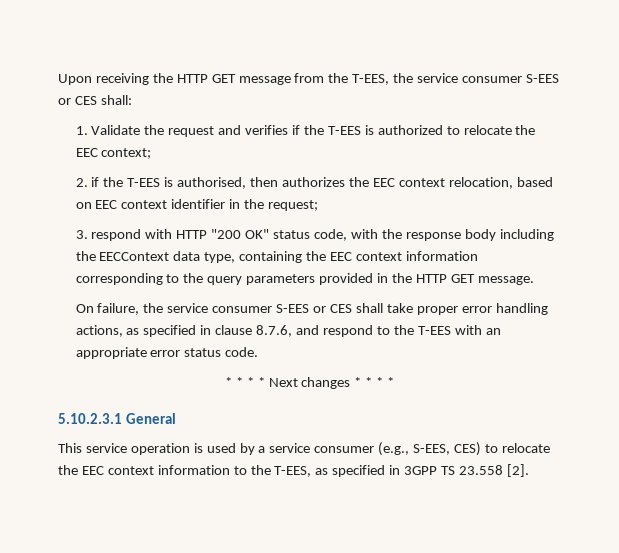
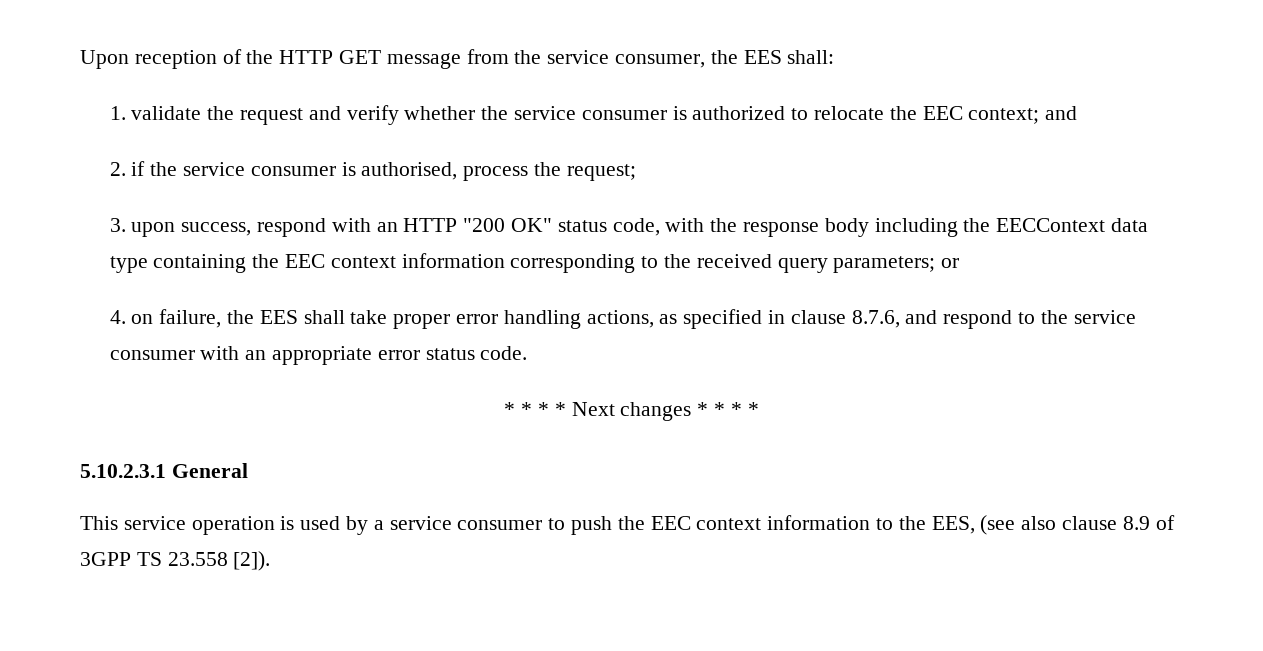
- Upon receiving the HTTP GET message from the T-EES, the service consumer S-EES or CES shall:
- 1. Validate the request and verifies if the T-EES is authorized to relocate the EEC context;
+ Upon reception of the HTTP GET message from the service consumer, the EES shall:
+ 1. validate the request and verify whether the service consumer is authorized to relocate the EEC context; and
- 2. if the T-EES is authorised, then authorizes the EEC context relocation, based on EEC context identifier in the request;
+ 2. if the service consumer is authorised, process the request;
- 3. respond with HTTP "200 OK" status code, with the response body including the EECContext data type, containing the EEC context information corresponding to the query parameters provided in the HTTP GET message.
- On failure, the service consumer S-EES or CES shall take proper error handling actions, as specified in clause 8.7.6, and respond to the T-EES with an appropriate error status code.
+ 3. upon success, respond with an HTTP "200 OK" status code, with the response body including the EECContext data type containing the EEC context information corresponding to the received query parameters; or
+ 4. on failure, the EES shall take proper error handling actions, as specified in clause 8.7.6, and respond to the service consumer with an appropriate error status code.
- This service operation is used by a service consumer (e.g., S-EES, CES) to relocate the EEC context information to the T-EES, as specified in 3GPP TS 23.558 [2].
+ This service operation is used by a service consumer to push the EEC context information to the EES, (see also clause 8.9 of 3GPP TS 23.558 [2]).

